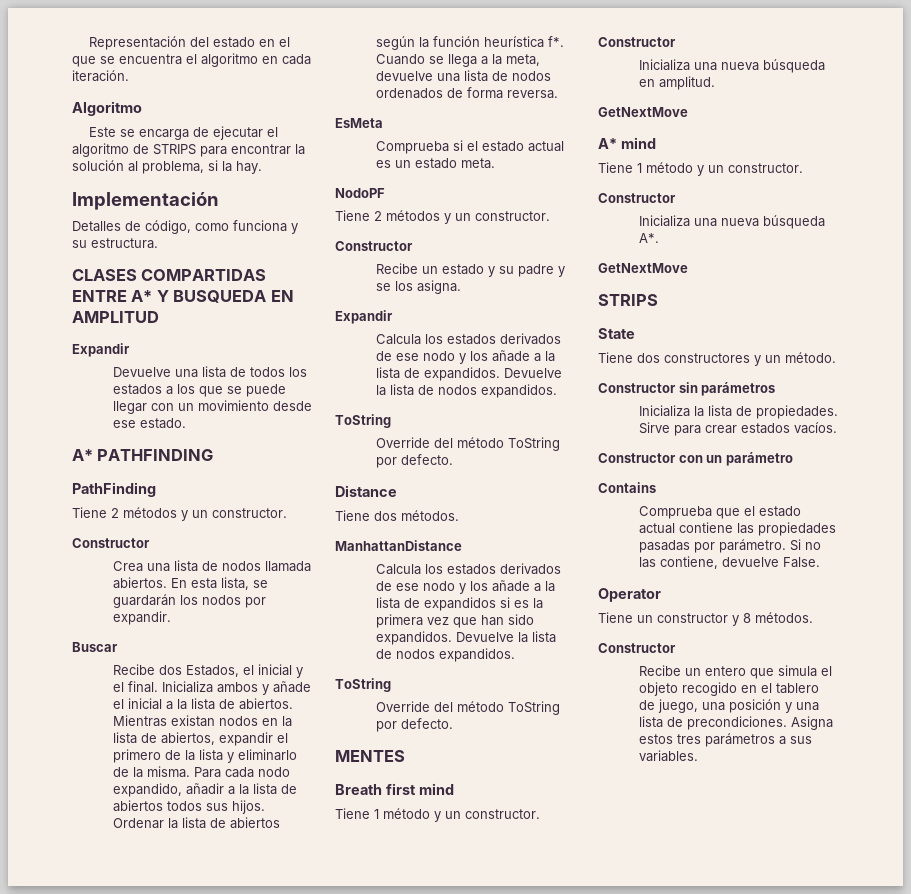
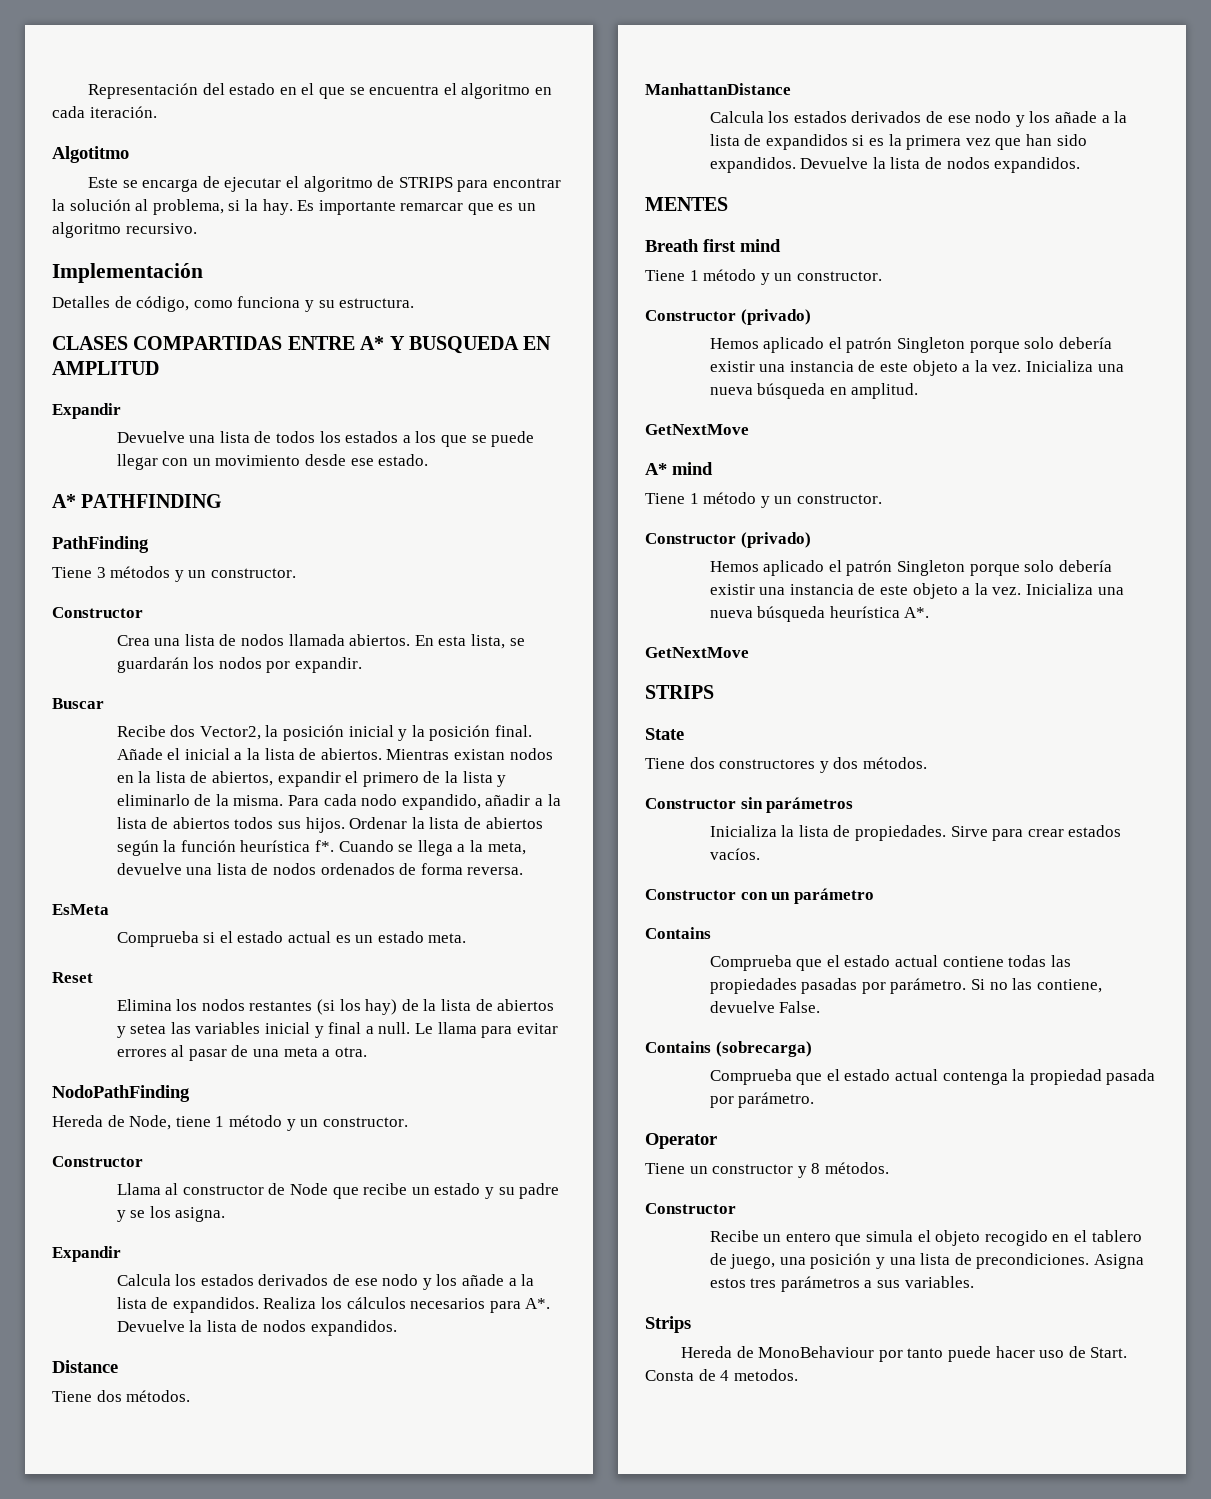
- Algoritmo
+ Algotitmo
+ Es importante remarcar que es un algoritmo recursivo.
  PathFinding
- Tiene 2 métodos y un constructor.
+ Tiene 3 métodos y un constructor.
- Recibe dos Estados, el inicial y el final. Inicializa ambos y añade el inicial a la lista de abiertos.
+ Recibe dos Vector2, la posición inicial y la posición final. Añade el inicial a la lista de abiertos.
- NodoPF
- Tiene 2 métodos y un constructor.
+ Reset
+ Elimina los nodos restantes (si los hay) de la lista de abiertos y setea las variables inicial y final a null. Le llama para evitar errores al pasar de una meta a otra.
+ NodoPathFinding
+ Hereda de Node, tiene 1 método y un constructor.
  Constructor
- Recibe un estado y su padre y se los asigna.
+ Llama al constructor de Node que recibe un estado y su padre y se los asigna.
- Calcula los estados derivados de ese nodo y los añade a la lista de expandidos. Devuelve la lista de nodos expandidos.
- ToString
- Override del método ToString por defecto.
+ Calcula los estados derivados de ese nodo y los añade a la lista de expandidos. Realiza los cálculos necesarios para A*. Devuelve la lista de nodos expandidos.
  Calcula los estados derivados de ese nodo y los añade a la lista de expandidos si es la primera vez que han sido expandidos. Devuelve la lista de nodos expandidos.
- ToString
- Override del método ToString por defecto.
  Breath first mind
  Tiene 1 método y un constructor.
- Constructor
- Inicializa una nueva búsqueda en amplitud.
+ Constructor (privado)
+ Hemos aplicado el patrón Singleton porque solo debería existir una instancia de este objeto a la vez. Inicializa una nueva búsqueda en amplitud.
  A* mind
  Tiene 1 método y un constructor.
- Constructor
- Inicializa una nueva búsqueda A*.
+ Constructor (privado)
+ Hemos aplicado el patrón Singleton porque solo debería existir una instancia de este objeto a la vez. Inicializa una nueva búsqueda heurística A*.
- Tiene dos constructores y un método.
+ Tiene dos constructores y dos métodos.
- Comprueba que el estado actual contiene las propiedades pasadas por parámetro.
+ Comprueba que el estado actual contiene todas las propiedades pasadas por parámetro.
+ Contains (sobrecarga)
+ Comprueba que el estado actual contenga la propiedad pasada por parámetro.
+ Strips
+ Hereda de MonoBehaviour por tanto puede hacer uso de Start. Consta de 4 metodos.

